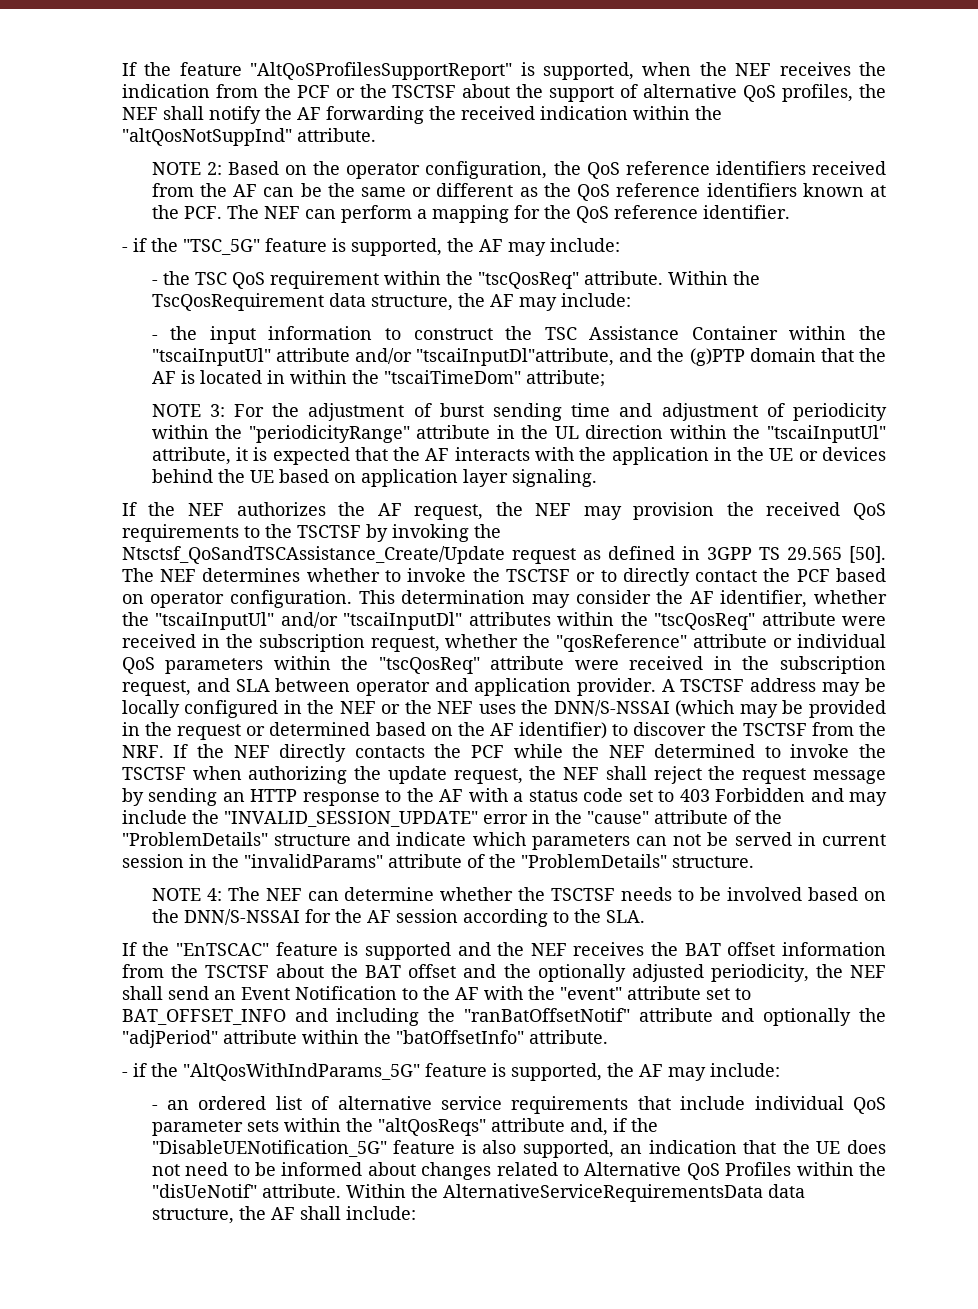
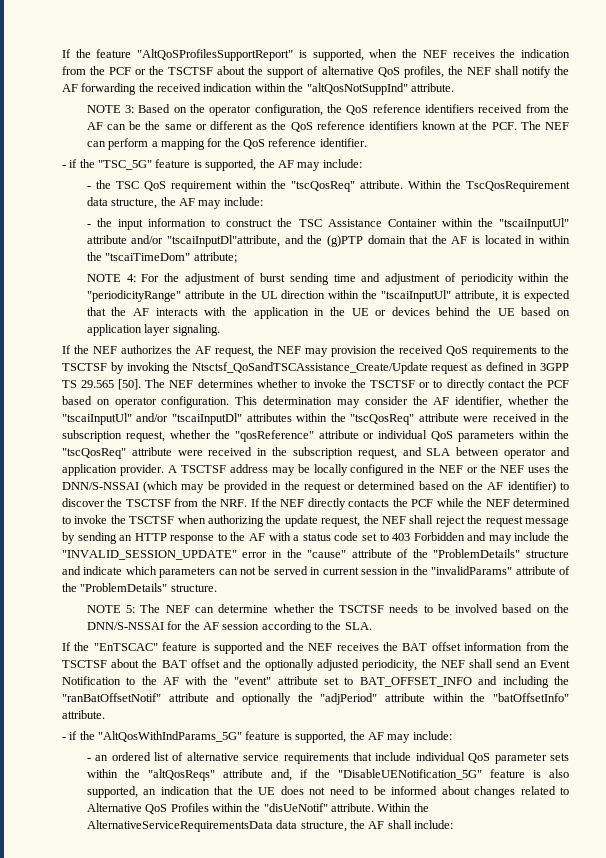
- NOTE 2: Based on the operator configuration, the QoS reference identifiers received from the AF can be the same or different as the QoS reference identifiers known at the PCF. The NEF can perform a mapping for the QoS reference identifier.
+ NOTE 3: Based on the operator configuration, the QoS reference identifiers received from the AF can be the same or different as the QoS reference identifiers known at the PCF. The NEF can perform a mapping for the QoS reference identifier.
- NOTE 3: For the adjustment of burst sending time and adjustment of periodicity within the "periodicityRange" attribute in the UL direction within the "tscaiInputUl" attribute, it is expected that the AF interacts with the application in the UE or devices behind the UE based on application layer signaling.
+ NOTE 4: For the adjustment of burst sending time and adjustment of periodicity within the "periodicityRange" attribute in the UL direction within the "tscaiInputUl" attribute, it is expected that the AF interacts with the application in the UE or devices behind the UE based on application layer signaling.
- NOTE 4: The NEF can determine whether the TSCTSF needs to be involved based on the DNN/S-NSSAI for the AF session according to the SLA.
+ NOTE 5: The NEF can determine whether the TSCTSF needs to be involved based on the DNN/S-NSSAI for the AF session according to the SLA.

